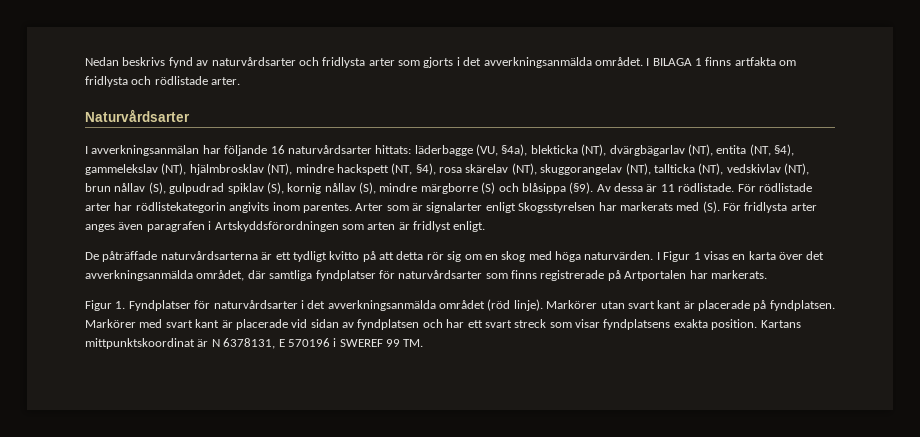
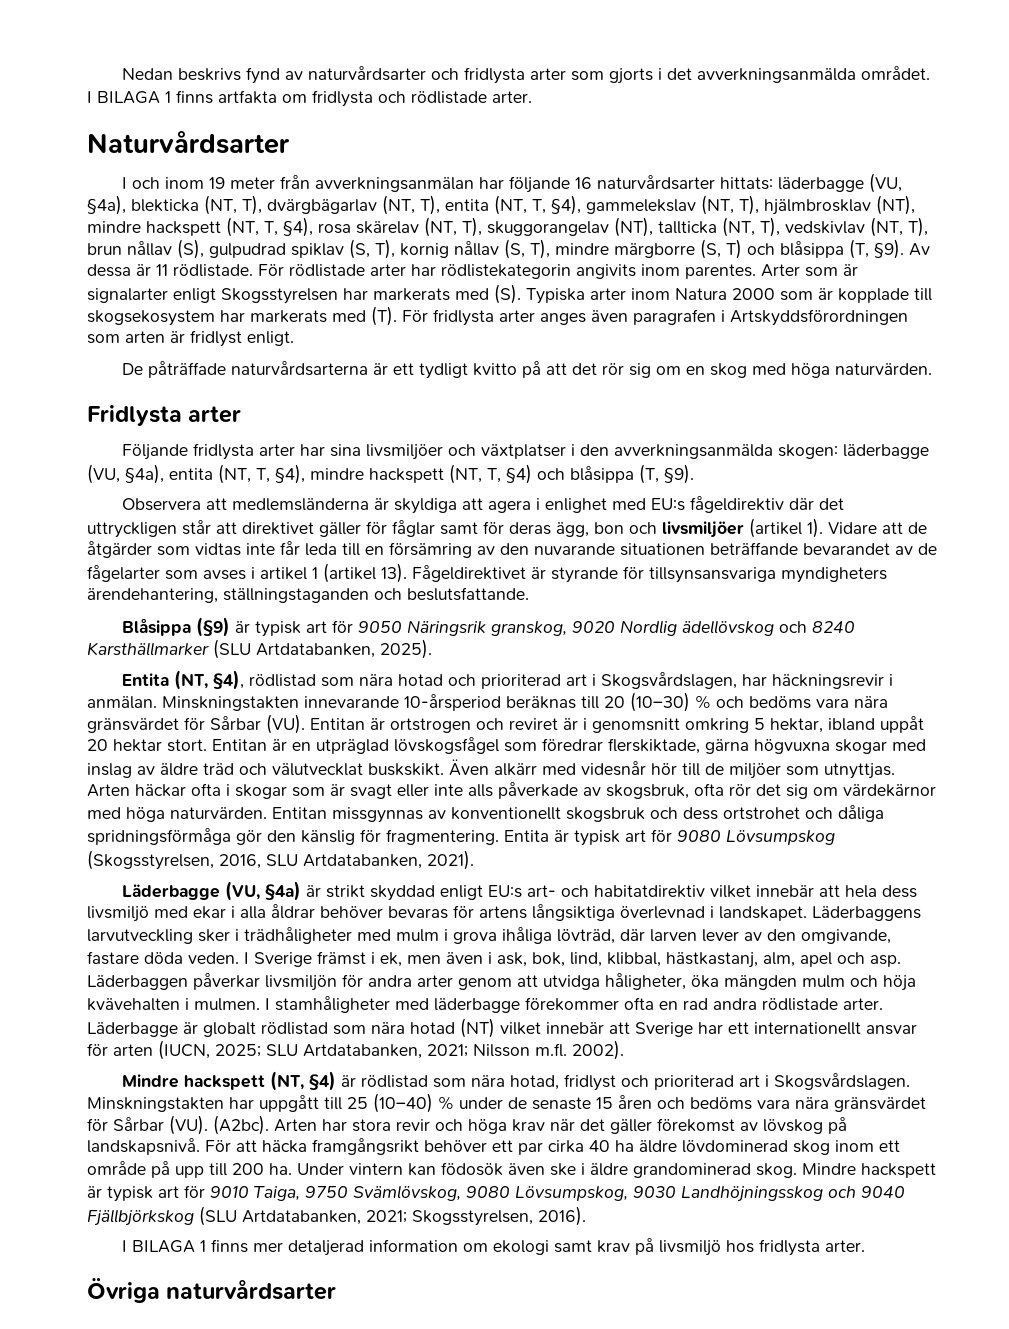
- I avverkningsanmälan har följande 16 naturvårdsarter hittats: läderbagge (VU, §4a), blekticka (NT), dvärgbägarlav (NT), entita (NT, §4), gammelekslav (NT), hjälmbrosklav (NT), mindre hackspett (NT, §4), rosa skärelav (NT), skuggorangelav (NT), tallticka (NT), vedskivlav (NT), brun nållav (S), gulpudrad spiklav (S), kornig nållav (S), mindre märgborre (S) och blåsippa (§9).
+ I och inom 19 meter från avverkningsanmälan har följande 16 naturvårdsarter hittats: läderbagge (VU, §4a), blekticka (NT, T), dvärgbägarlav (NT, T), entita (NT, T, §4), gammelekslav (NT, T), hjälmbrosklav (NT), mindre hackspett (NT, T, §4), rosa skärelav (NT, T), skuggorangelav (NT), tallticka (NT, T), vedskivlav (NT, T), brun nållav (S), gulpudrad spiklav (S, T), kornig nållav (S, T), mindre märgborre (S, T) och blåsippa (T, §9).
- Arter som är signalarter enligt Skogsstyrelsen har markerats med (S). För fridlysta arter anges även paragrafen i Artskyddsförordningen som arten är fridlyst enligt.
+ Arter som är signalarter enligt Skogsstyrelsen har markerats med (S). Typiska arter inom Natura 2000 som är kopplade till skogsekosystem har markerats med (T). För fridlysta arter anges även paragrafen i Artskyddsförordningen som arten är fridlyst enligt.
- De påträffade naturvårdsarterna är ett tydligt kvitto på att detta rör sig om en skog med höga naturvärden. I Figur 1 visas en karta över det avverkningsanmälda området, där samtliga fyndplatser för naturvårdsarter som finns registrerade på Artportalen har markerats.
- Figur 1. Fyndplatser för naturvårdsarter i det avverkningsanmälda området (röd linje). Markörer utan svart kant är placerade på fyndplatsen. Markörer med svart kant är placerade vid sidan av fyndplatsen och har ett svart streck som visar fyndplatsens exakta position. Kartans mittpunktskoordinat är N 6378131, E 570196 i SWEREF 99 TM.
+ De påträffade naturvårdsarterna är ett tydligt kvitto på att det rör sig om en skog med höga naturvärden.
+ Fridlysta arter
+ Följande fridlysta arter har sina livsmiljöer och växtplatser i den avverkningsanmälda skogen: läderbagge (VU, §4a), entita (NT, T, §4), mindre hackspett (NT, T, §4) och blåsippa (T, §9).
+ Observera att medlemsländerna är skyldiga att agera i enlighet med EU:s fågeldirektiv där det uttryckligen står att direktivet gäller för fåglar samt för deras ägg, bon och livsmiljöer (artikel 1). Vidare att de åtgärder som vidtas inte får leda till en försämring av den nuvarande situationen beträffande bevarandet av de fågelarter som avses i artikel 1 (artikel 13). Fågeldirektivet är styrande för tillsynsansvariga myndigheters ärendehantering, ställningstaganden och beslutsfattande.
+ Blåsippa (§9) är typisk art för 9050 Näringsrik granskog, 9020 Nordlig ädellövskog och 8240 Karsthällmarker (SLU Artdatabanken, 2025).
+ Entita (NT, §4), rödlistad som nära hotad och prioriterad art i Skogsvårdslagen, har häckningsrevir i anmälan. Minskningstakten innevarande 10-årsperiod beräknas till 20 (10–30) % och bedöms vara nära gränsvärdet för Sårbar (VU). Entitan är ortstrogen och reviret är i genomsnitt omkring 5 hektar, ibland uppåt 20 hektar stort. Entitan är en utpräglad lövskogsfågel som föredrar flerskiktade, gärna högvuxna skogar med inslag av äldre träd och välutvecklat buskskikt. Även alkärr med videsnår hör till de miljöer som utnyttjas. Arten häckar ofta i skogar som är svagt eller inte alls påverkade av skogsbruk, ofta rör det sig om värdekärnor med höga naturvärden. Entitan missgynnas av konventionellt skogsbruk och dess ortstrohet och dåliga spridningsförmåga gör den känslig för fragmentering. Entita är typisk art för 9080 Lövsumpskog (Skogsstyrelsen, 2016, SLU Artdatabanken, 2021).
+ Läderbagge (VU, §4a) är strikt skyddad enligt EU:s art- och habitatdirektiv vilket innebär att hela dess livsmiljö med ekar i alla åldrar behöver bevaras för artens långsiktiga överlevnad i landskapet. Läderbaggens larvutveckling sker i trädhåligheter med mulm i grova ihåliga lövträd, där larven lever av den omgivande, fastare döda veden. I Sverige främst i ek, men även i ask, bok, lind, klibbal, hästkastanj, alm, apel och asp. Läderbaggen påverkar livsmiljön för andra arter genom att utvidga håligheter, öka mängden mulm och höja kvävehalten i mulmen. I stamhåligheter med läderbagge förekommer ofta en rad andra rödlistade arter. Läderbagge är globalt rödlistad som nära hotad (NT) vilket innebär att Sverige har ett internationellt ansvar för arten (IUCN, 2025; SLU Artdatabanken, 2021; Nilsson m.fl. 2002).
+ Mindre hackspett (NT, §4) är rödlistad som nära hotad, fridlyst och prioriterad art i Skogsvårdslagen. Minskningstakten har uppgått till 25 (10–40) % under de senaste 15 åren och bedöms vara nära gränsvärdet för Sårbar (VU). (A2bc). Arten har stora revir och höga krav när det gäller förekomst av lövskog på landskapsnivå. För att häcka framgångsrikt behöver ett par cirka 40 ha äldre lövdominerad skog inom ett område på upp till 200 ha. Under vintern kan födosök även ske i äldre grandominerad skog. Mindre hackspett är typisk art för 9010 Taiga, 9750 Svämlövskog, 9080 Lövsumpskog, 9030 Landhöjningsskog och 9040 Fjällbjörkskog (SLU Artdatabanken, 2021; Skogsstyrelsen, 2016).
+ I BILAGA 1 finns mer detaljerad information om ekologi samt krav på livsmiljö hos fridlysta arter.
+ Övriga naturvårdsarter

